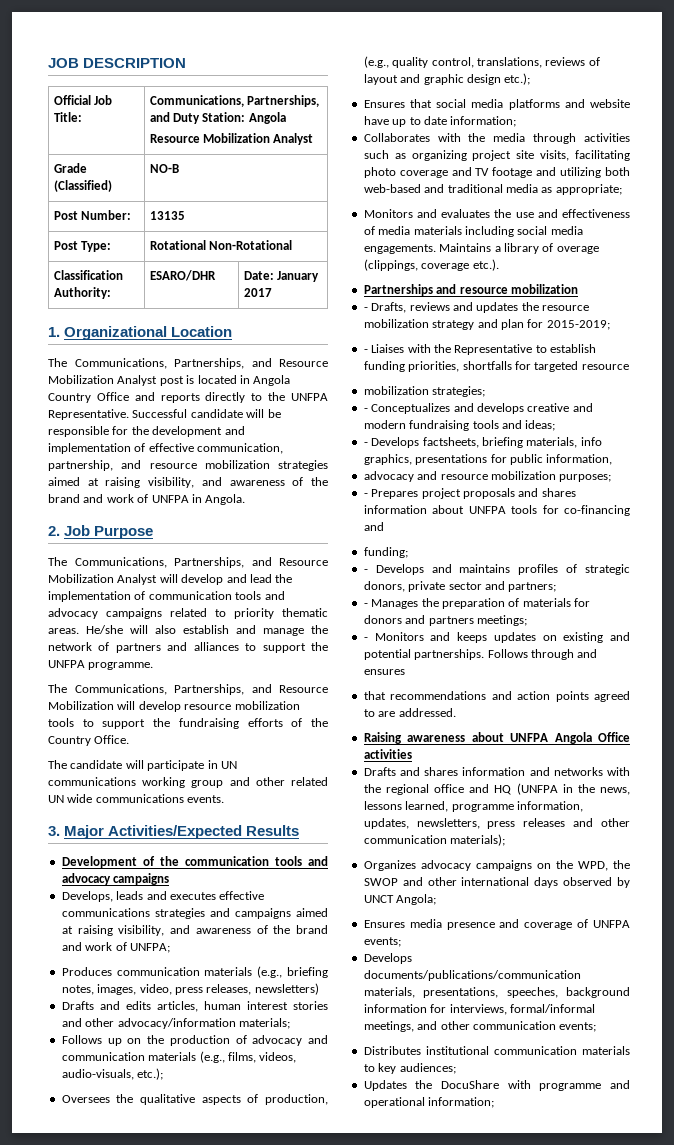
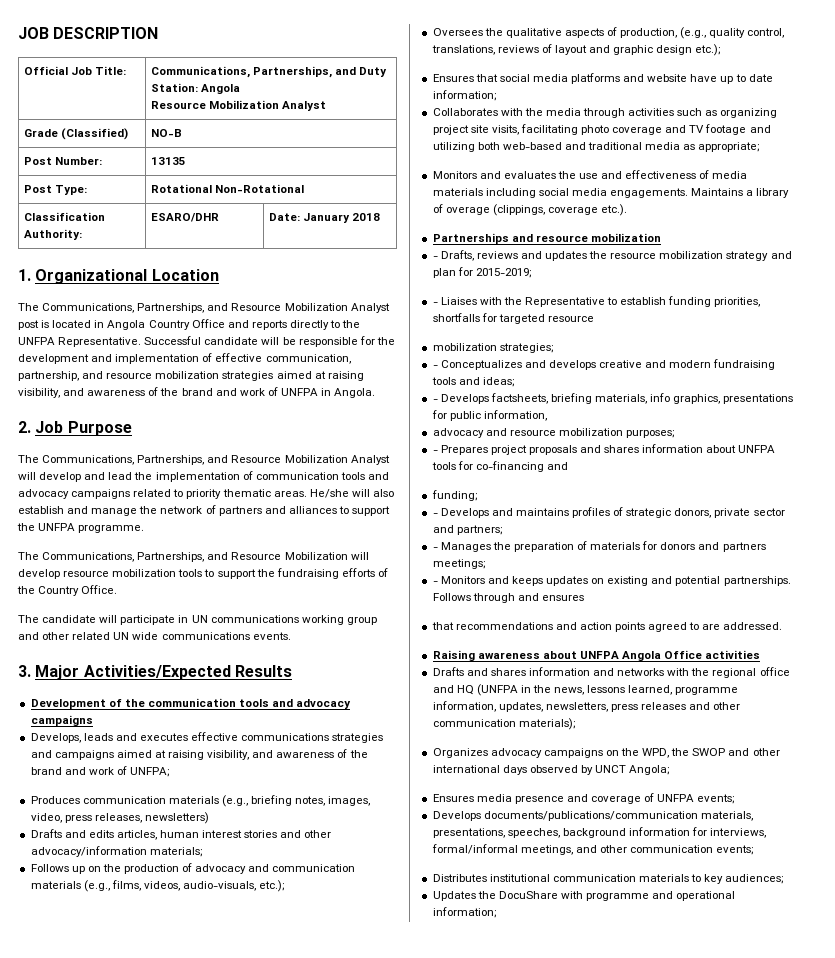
- Classification Authority: | ESARO/DHR | Date: January 2017
+ Classification Authority: | ESARO/DHR | Date: January 2018

